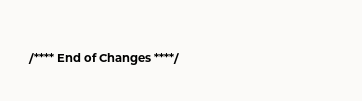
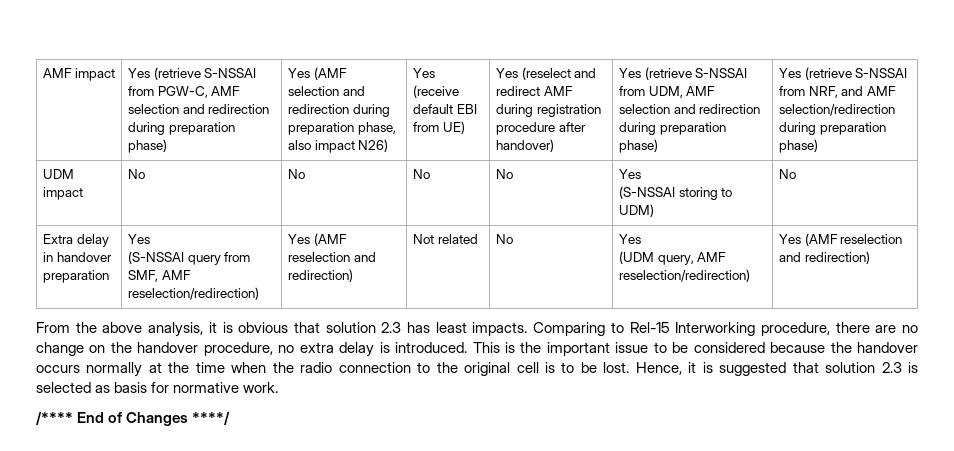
+ AMF impact | Yes (retrieve S-NSSAI from PGW-C, AMF selection and redirection during preparation phase) | Yes (AMF selection and redirection during preparation phase, also impact N26) | Yes (receive default EBI from UE) | Yes (reselect and redirect AMF during registration procedure after handover) | Yes (retrieve S-NSSAI from UDM, AMF selection and redirection during preparation phase) | Yes (retrieve S-NSSAI from NRF, and AMF selection/redirection during preparation phase)
+ UDM impact | No | No | No | No | Yes
+ (S-NSSAI storing to UDM) | No
+ Extra delay in handover preparation | Yes
+ (S-NSSAI query from SMF, AMF reselection/redirection) | Yes (AMF reselection and redirection) | Not related | No | Yes
+ (UDM query, AMF reselection/redirection) | Yes (AMF reselection and redirection)
+ From the above analysis, it is obvious that solution 2.3 has least impacts. Comparing to Rel-15 Interworking procedure, there are no change on the handover procedure, no extra delay is introduced. This is the important issue to be considered because the handover occurs normally at the time when the radio connection to the original cell is to be lost. Hence, it is suggested that solution 2.3 is selected as basis for normative work.

